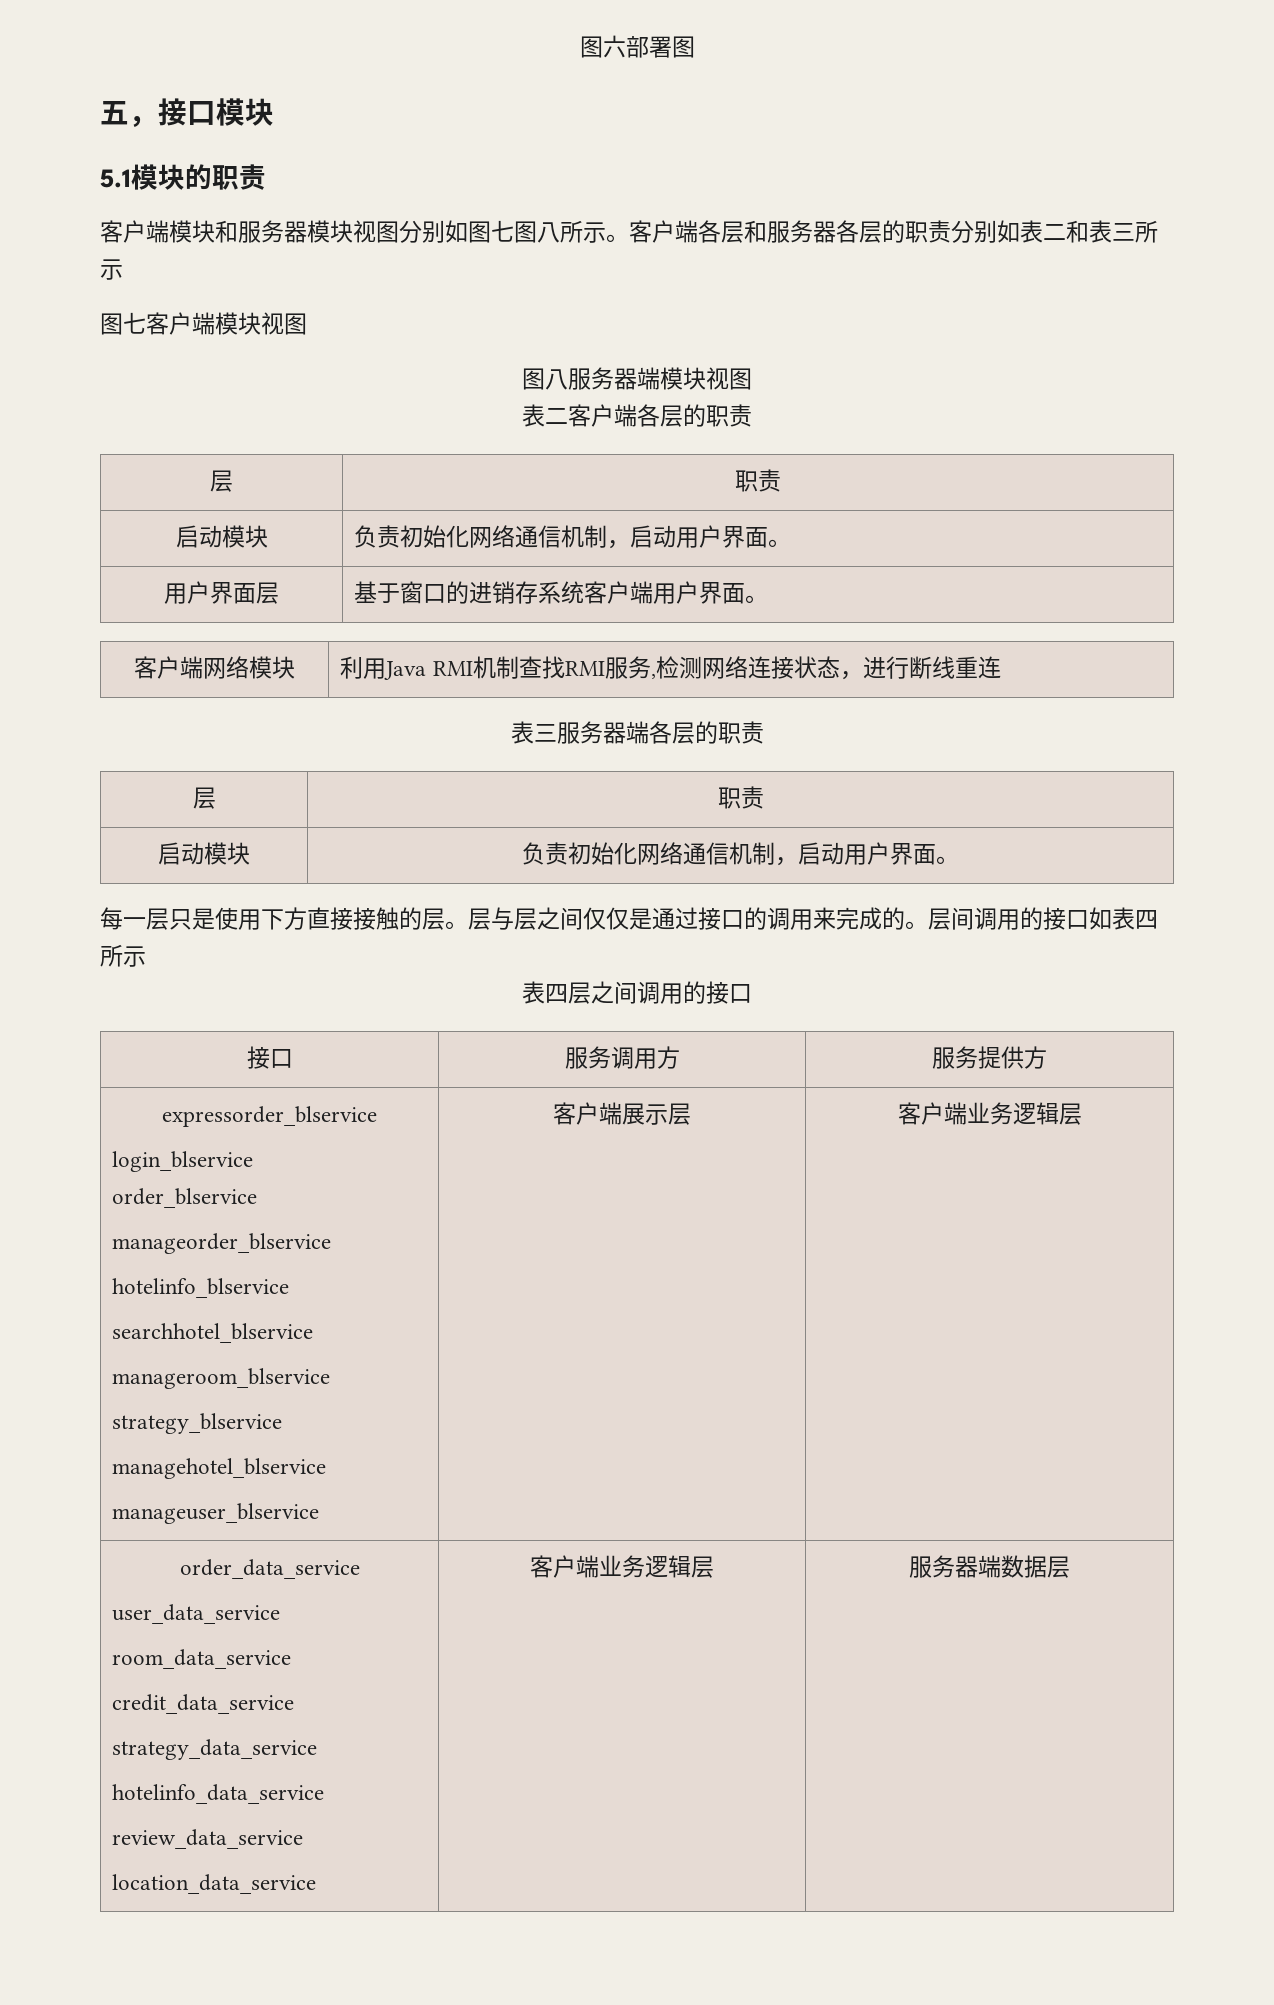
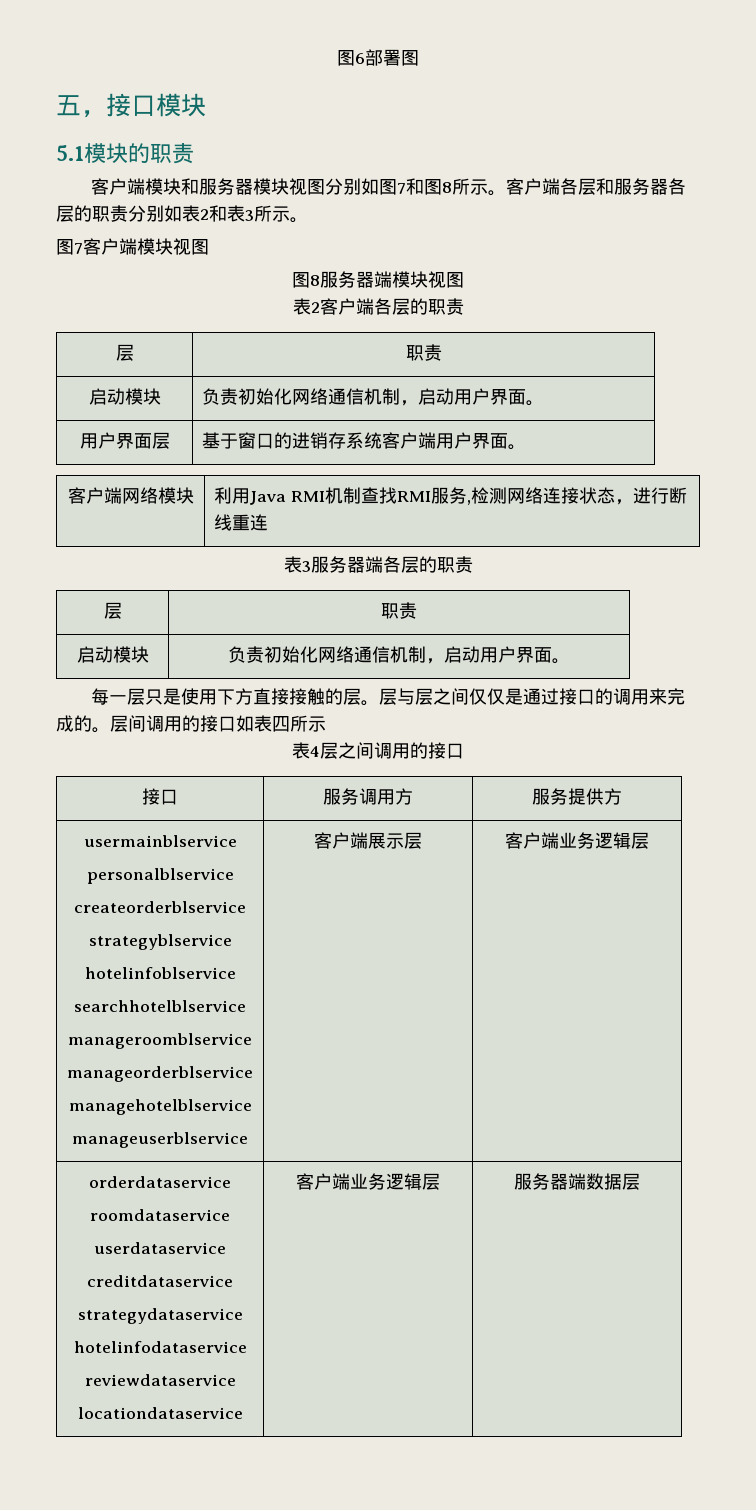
- 图六部署图
+ 图6部署图
- 客户端模块和服务器模块视图分别如图七图八所示。
+ 客户端模块和服务器模块视图分别如图7和图8所示。
- 客户端各层和服务器各层的职责分别如表二和表三所示
- 图七客户端模块视图
+ 客户端各层和服务器各层的职责分别如表2和表3所示。
+ 图7客户端模块视图
- 图八服务器端模块视图
+ 图8服务器端模块视图
- 表二客户端各层的职责
+ 表2客户端各层的职责
- 表三服务器端各层的职责
+ 表3服务器端各层的职责
- 表四层之间调用的接口
+ 表4层之间调用的接口
- expressorder_blservice
- login_blservice
- order_blservice
- manageorder_blservice
- hotelinfo_blservice
- searchhotel_blservice
- manageroom_blservice
- strategy_blservice
- managehotel_blservice
- manageuser_blservice | 客户端展示层 | 客户端业务逻辑层
+ usermainblservice
+ personalblservice
+ createorderblservice
+ strategyblservice
+ hotelinfoblservice
+ searchhotelblservice
+ manageroomblservice
+ manageorderblservice
+ managehotelblservice
+ manageuserblservice | 客户端展示层 | 客户端业务逻辑层
- order_data_service
- user_data_service
- room_data_service
- credit_data_service
- strategy_data_service
- hotelinfo_data_service
- review_data_service
- location_data_service | 客户端业务逻辑层 | 服务器端数据层
+ orderdataservice
+ roomdataservice
+ userdataservice
+ creditdataservice
+ strategydataservice
+ hotelinfodataservice
+ reviewdataservice
+ locationdataservice | 客户端业务逻辑层 | 服务器端数据层

